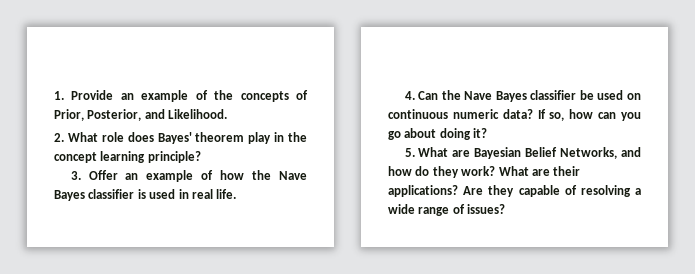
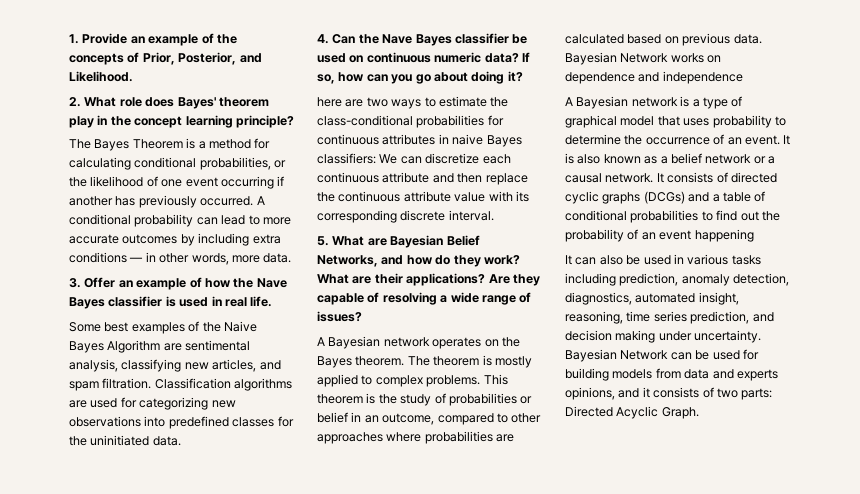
+ The Bayes Theorem is a method for calculating conditional probabilities, or the likelihood of one event occurring if another has previously occurred. A conditional probability can lead to more accurate outcomes by including extra conditions — in other words, more data.
+ Some best examples of the Naive Bayes Algorithm are sentimental analysis, classifying new articles, and spam filtration. Classification algorithms are used for categorizing new observations into predefined classes for the uninitiated data.
+ here are two ways to estimate the class-conditional probabilities for continuous attributes in naive Bayes classifiers: We can discretize each continuous attribute and then replace the continuous attribute value with its corresponding discrete interval.
+ A Bayesian network operates on the Bayes theorem. The theorem is mostly applied to complex problems. This theorem is the study of probabilities or belief in an outcome, compared to other approaches where probabilities are calculated based on previous data. Bayesian Network works on dependence and independence
+ A Bayesian network is a type of graphical model that uses probability to determine the occurrence of an event. It is also known as a belief network or a causal network. It consists of directed cyclic graphs (DCGs) and a table of conditional probabilities to find out the probability of an event happening
+ It can also be used in various tasks including prediction, anomaly detection, diagnostics, automated insight, reasoning, time series prediction, and decision making under uncertainty. Bayesian Network can be used for building models from data and experts opinions, and it consists of two parts: Directed Acyclic Graph.

